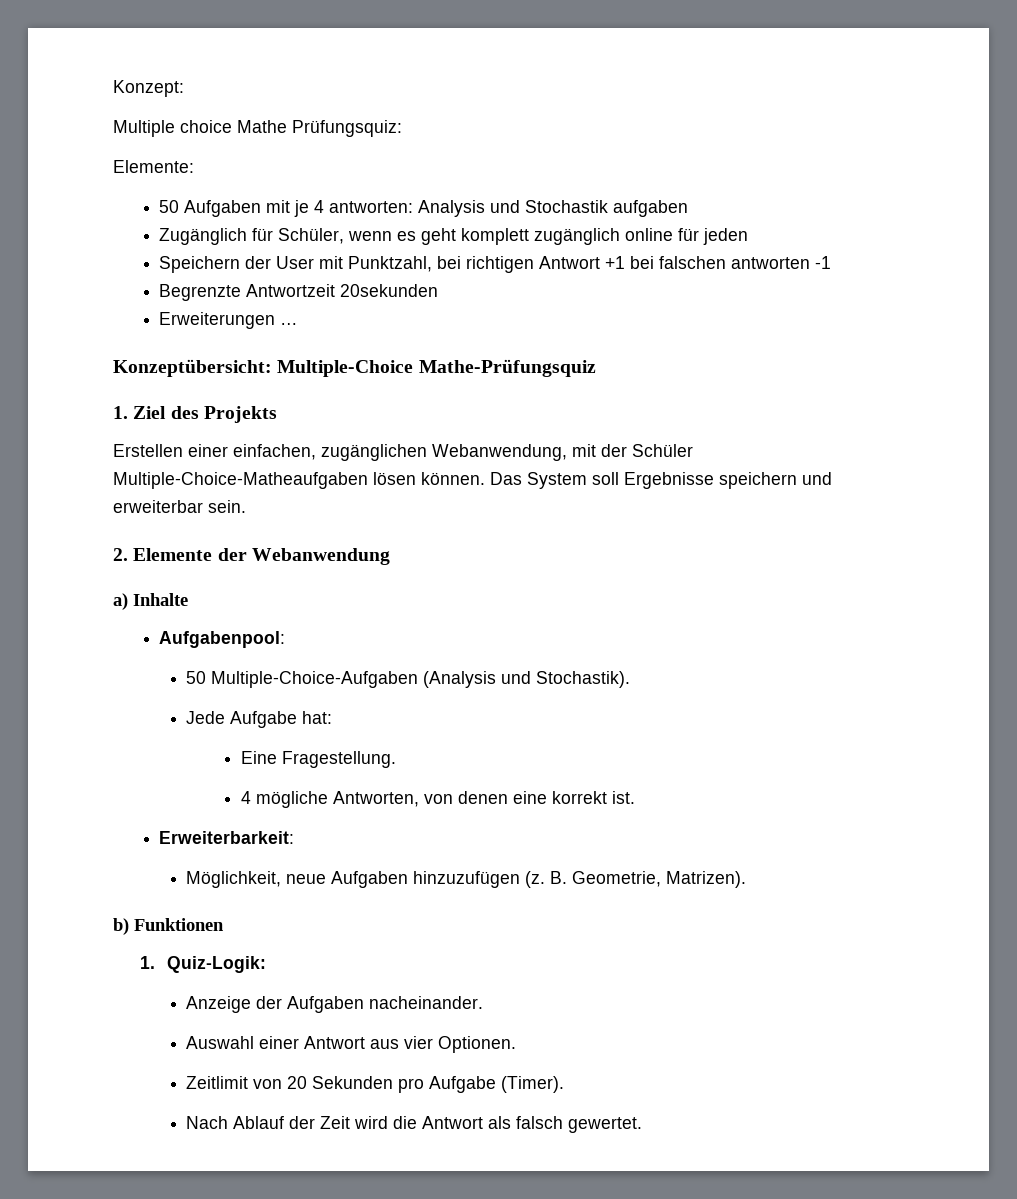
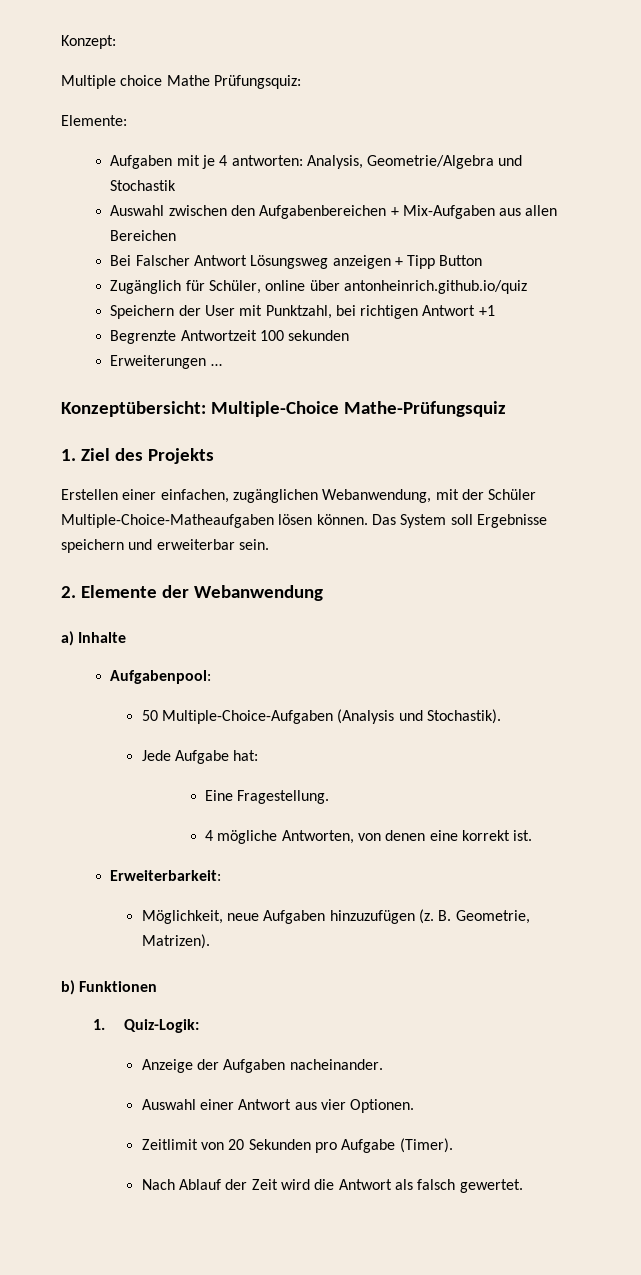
- 50 Aufgaben mit je 4 antworten: Analysis und Stochastik aufgaben
- Zugänglich für Schüler, wenn es geht komplett zugänglich online für jeden
+ Aufgaben mit je 4 antworten: Analysis, Geometrie/Algebra und Stochastik
+ Auswahl zwischen den Aufgabenbereichen + Mix-Aufgaben aus allen Bereichen
+ Bei Falscher Antwort Lösungsweg anzeigen + Tipp Button
+ Zugänglich für Schüler, online über antonheinrich.github.io/quiz
- Speichern der User mit Punktzahl, bei richtigen Antwort +1 bei falschen antworten -1
+ Speichern der User mit Punktzahl, bei richtigen Antwort +1
- Begrenzte Antwortzeit 20sekunden
+ Begrenzte Antwortzeit 100 sekunden

